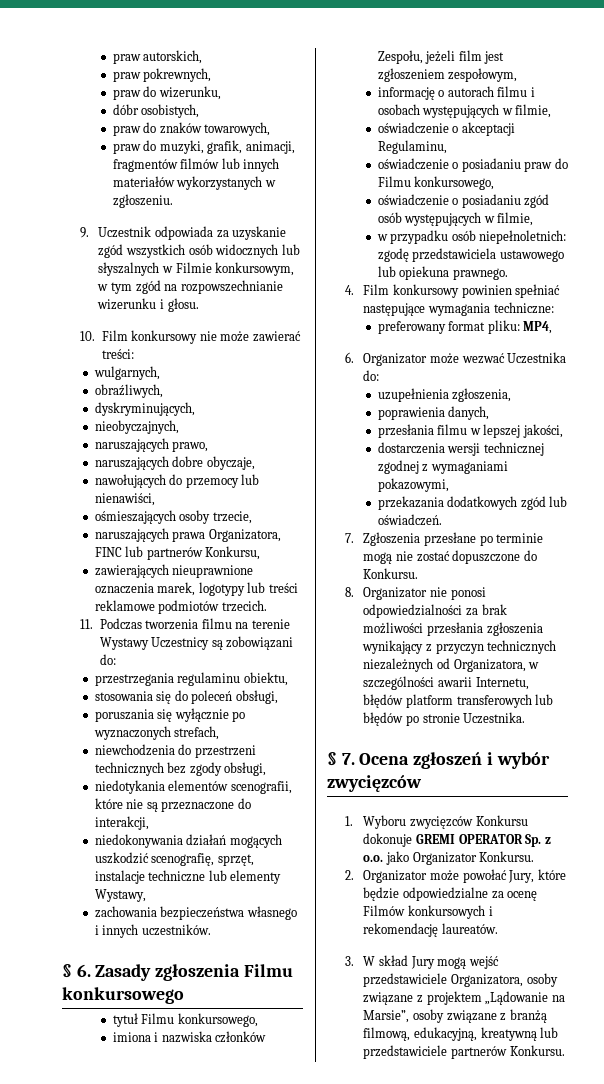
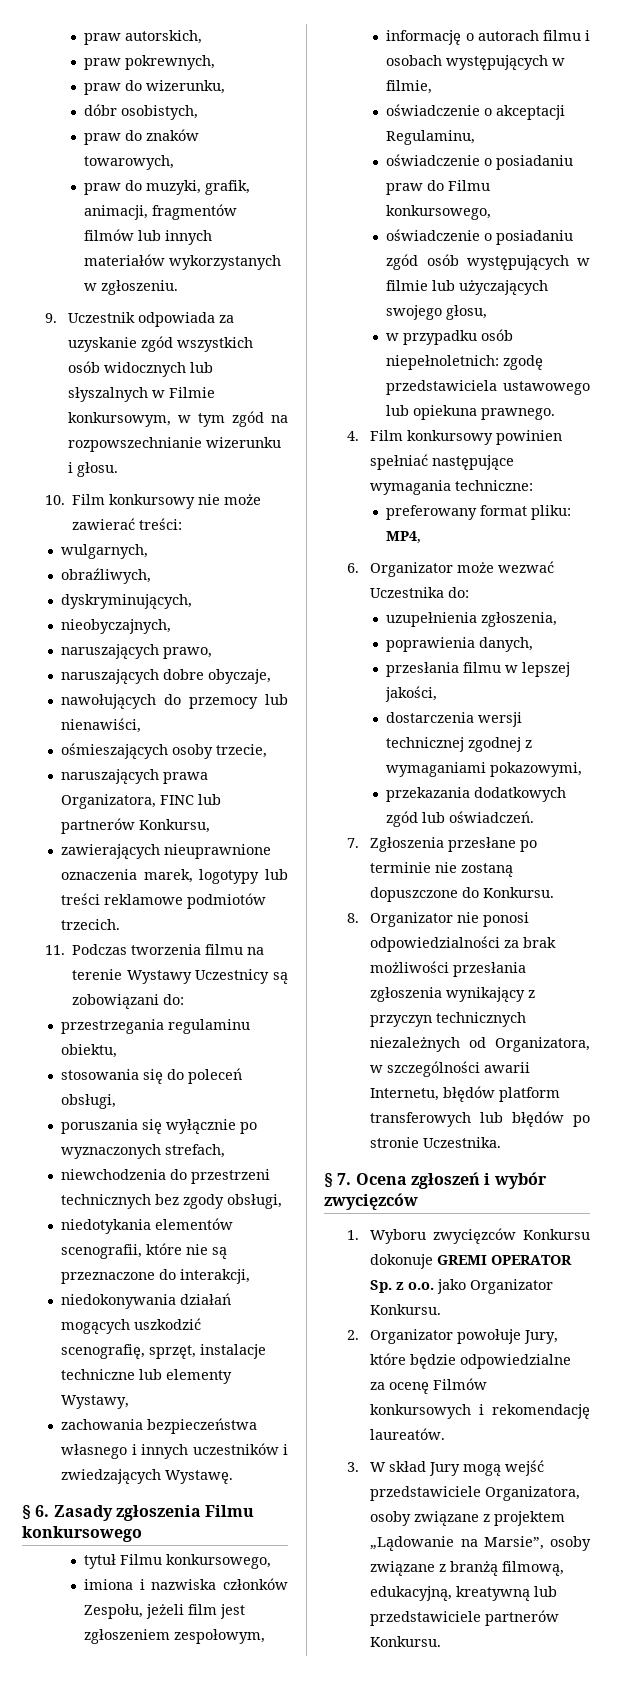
- zachowania bezpieczeństwa własnego i innych uczestników.
+ zachowania bezpieczeństwa własnego i innych uczestników i zwiedzających Wystawę.
- oświadczenie o posiadaniu zgód osób występujących w filmie,
+ oświadczenie o posiadaniu zgód osób występujących w filmie lub użyczających swojego głosu,
- 7. Zgłoszenia przesłane po terminie mogą nie zostać dopuszczone do Konkursu.
+ 7. Zgłoszenia przesłane po terminie nie zostaną dopuszczone do Konkursu.
- 2. Organizator może powołać Jury, które będzie odpowiedzialne za ocenę Filmów konkursowych i rekomendację laureatów.
+ 2. Organizator powołuje Jury, które będzie odpowiedzialne za ocenę Filmów konkursowych i rekomendację laureatów.

